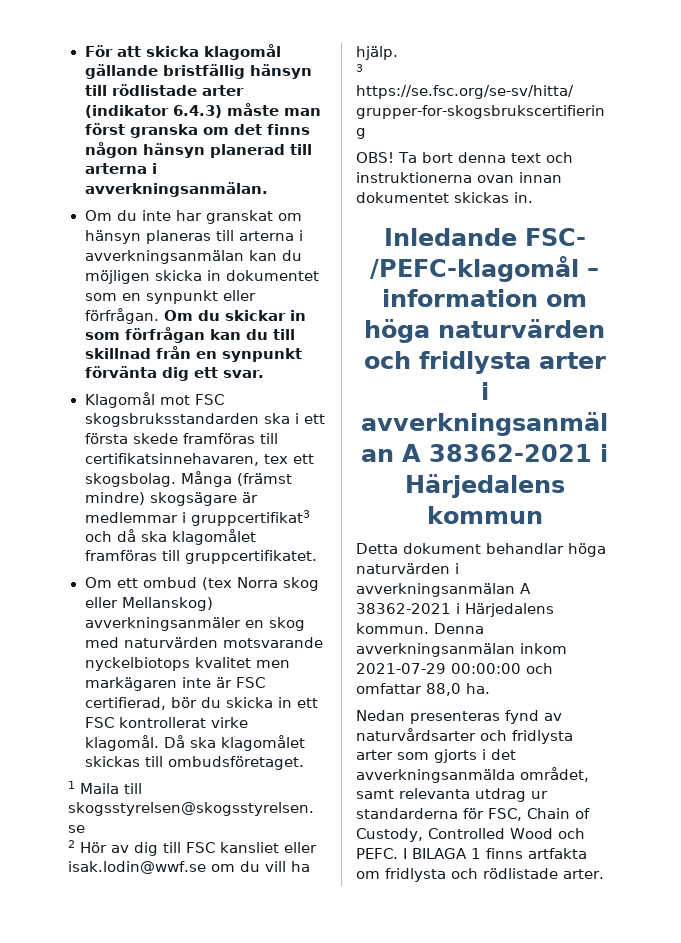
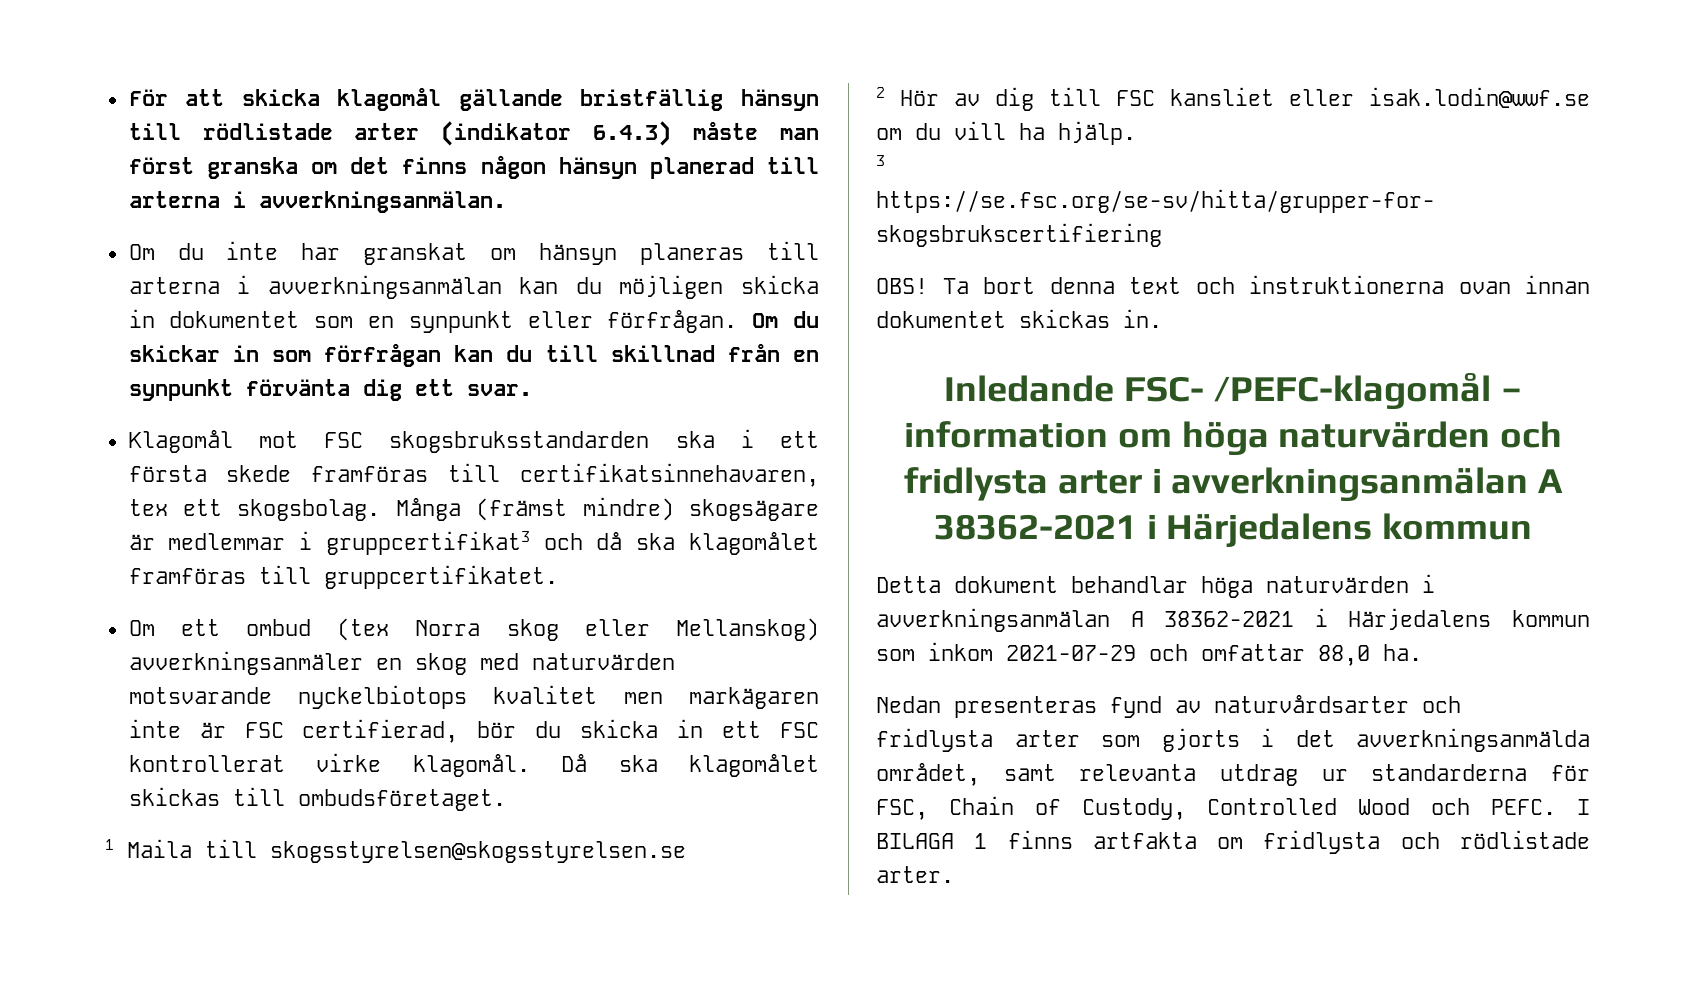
- Detta dokument behandlar höga naturvärden i avverkningsanmälan A 38362-2021 i Härjedalens kommun. Denna avverkningsanmälan inkom 2021-07-29 00:00:00 och omfattar 88,0 ha.
+ Detta dokument behandlar höga naturvärden i avverkningsanmälan A 38362-2021 i Härjedalens kommun som inkom 2021-07-29 och omfattar 88,0 ha.

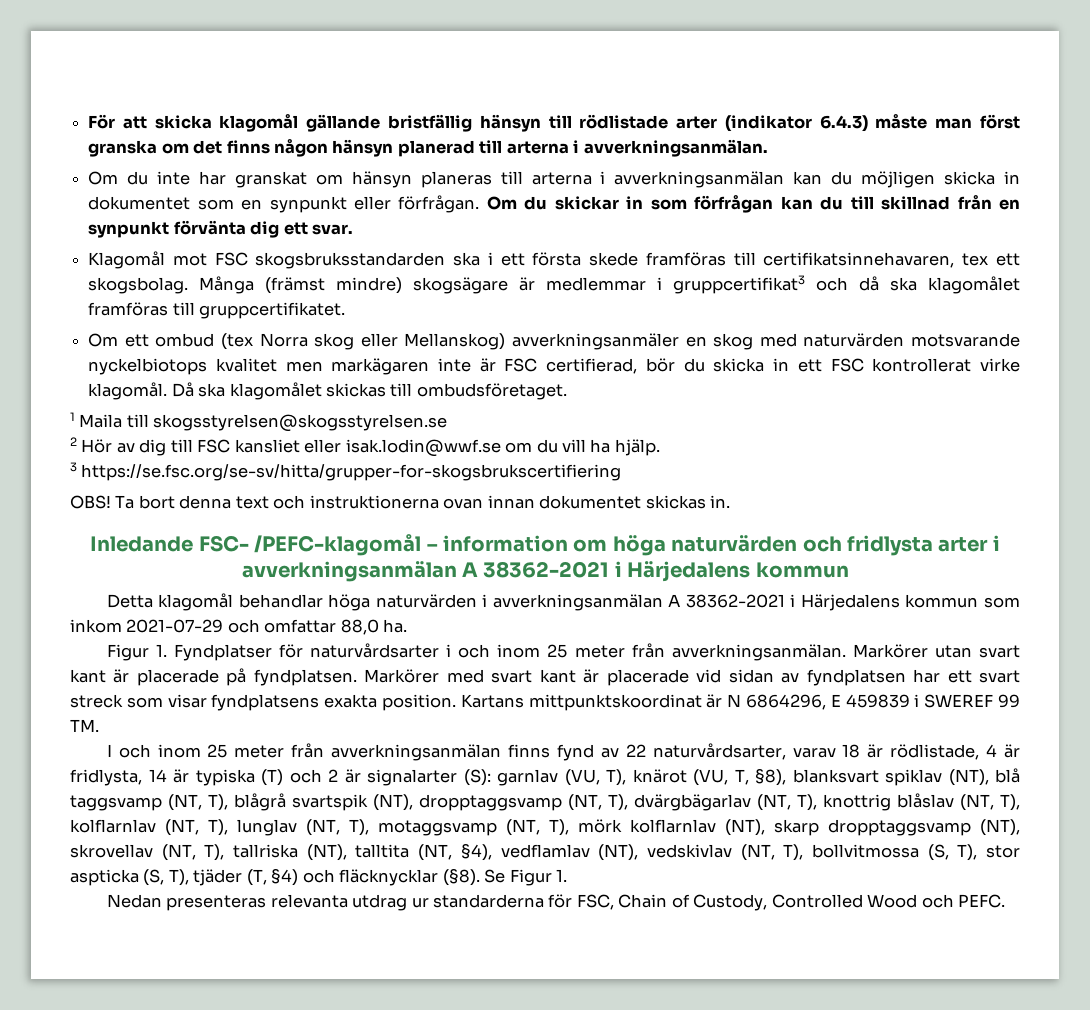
- Detta dokument behandlar höga naturvärden i avverkningsanmälan A 38362-2021 i Härjedalens kommun som inkom 2021-07-29 och omfattar 88,0 ha.
+ Detta klagomål behandlar höga naturvärden i avverkningsanmälan A 38362-2021 i Härjedalens kommun som inkom 2021-07-29 och omfattar 88,0 ha.
- Nedan presenteras fynd av naturvårdsarter och fridlysta arter som gjorts i det avverkningsanmälda området, samt relevanta utdrag ur standarderna för FSC, Chain of Custody, Controlled Wood och PEFC. I BILAGA 1 finns artfakta om fridlysta och rödlistade arter.
+ Figur 1. Fyndplatser för naturvårdsarter i och inom 25 meter från avverkningsanmälan. Markörer utan svart kant är placerade på fyndplatsen. Markörer med svart kant är placerade vid sidan av fyndplatsen har ett svart streck som visar fyndplatsens exakta position. Kartans mittpunktskoordinat är N 6864296, E 459839 i SWEREF 99 TM.
+ I och inom 25 meter från avverkningsanmälan finns fynd av 22 naturvårdsarter, varav 18 är rödlistade, 4 är fridlysta, 14 är typiska (T) och 2 är signalarter (S): garnlav (VU, T), knärot (VU, T, §8), blanksvart spiklav (NT), blå taggsvamp (NT, T), blågrå svartspik (NT), dropptaggsvamp (NT, T), dvärgbägarlav (NT, T), knottrig blåslav (NT, T), kolflarnlav (NT, T), lunglav (NT, T), motaggsvamp (NT, T), mörk kolflarnlav (NT), skarp dropptaggsvamp (NT), skrovellav (NT, T), tallriska (NT), talltita (NT, §4), vedflamlav (NT), vedskivlav (NT, T), bollvitmossa (S, T), stor aspticka (S, T), tjäder (T, §4) och fläcknycklar (§8). Se Figur 1.
+ Nedan presenteras relevanta utdrag ur standarderna för FSC, Chain of Custody, Controlled Wood och PEFC.

